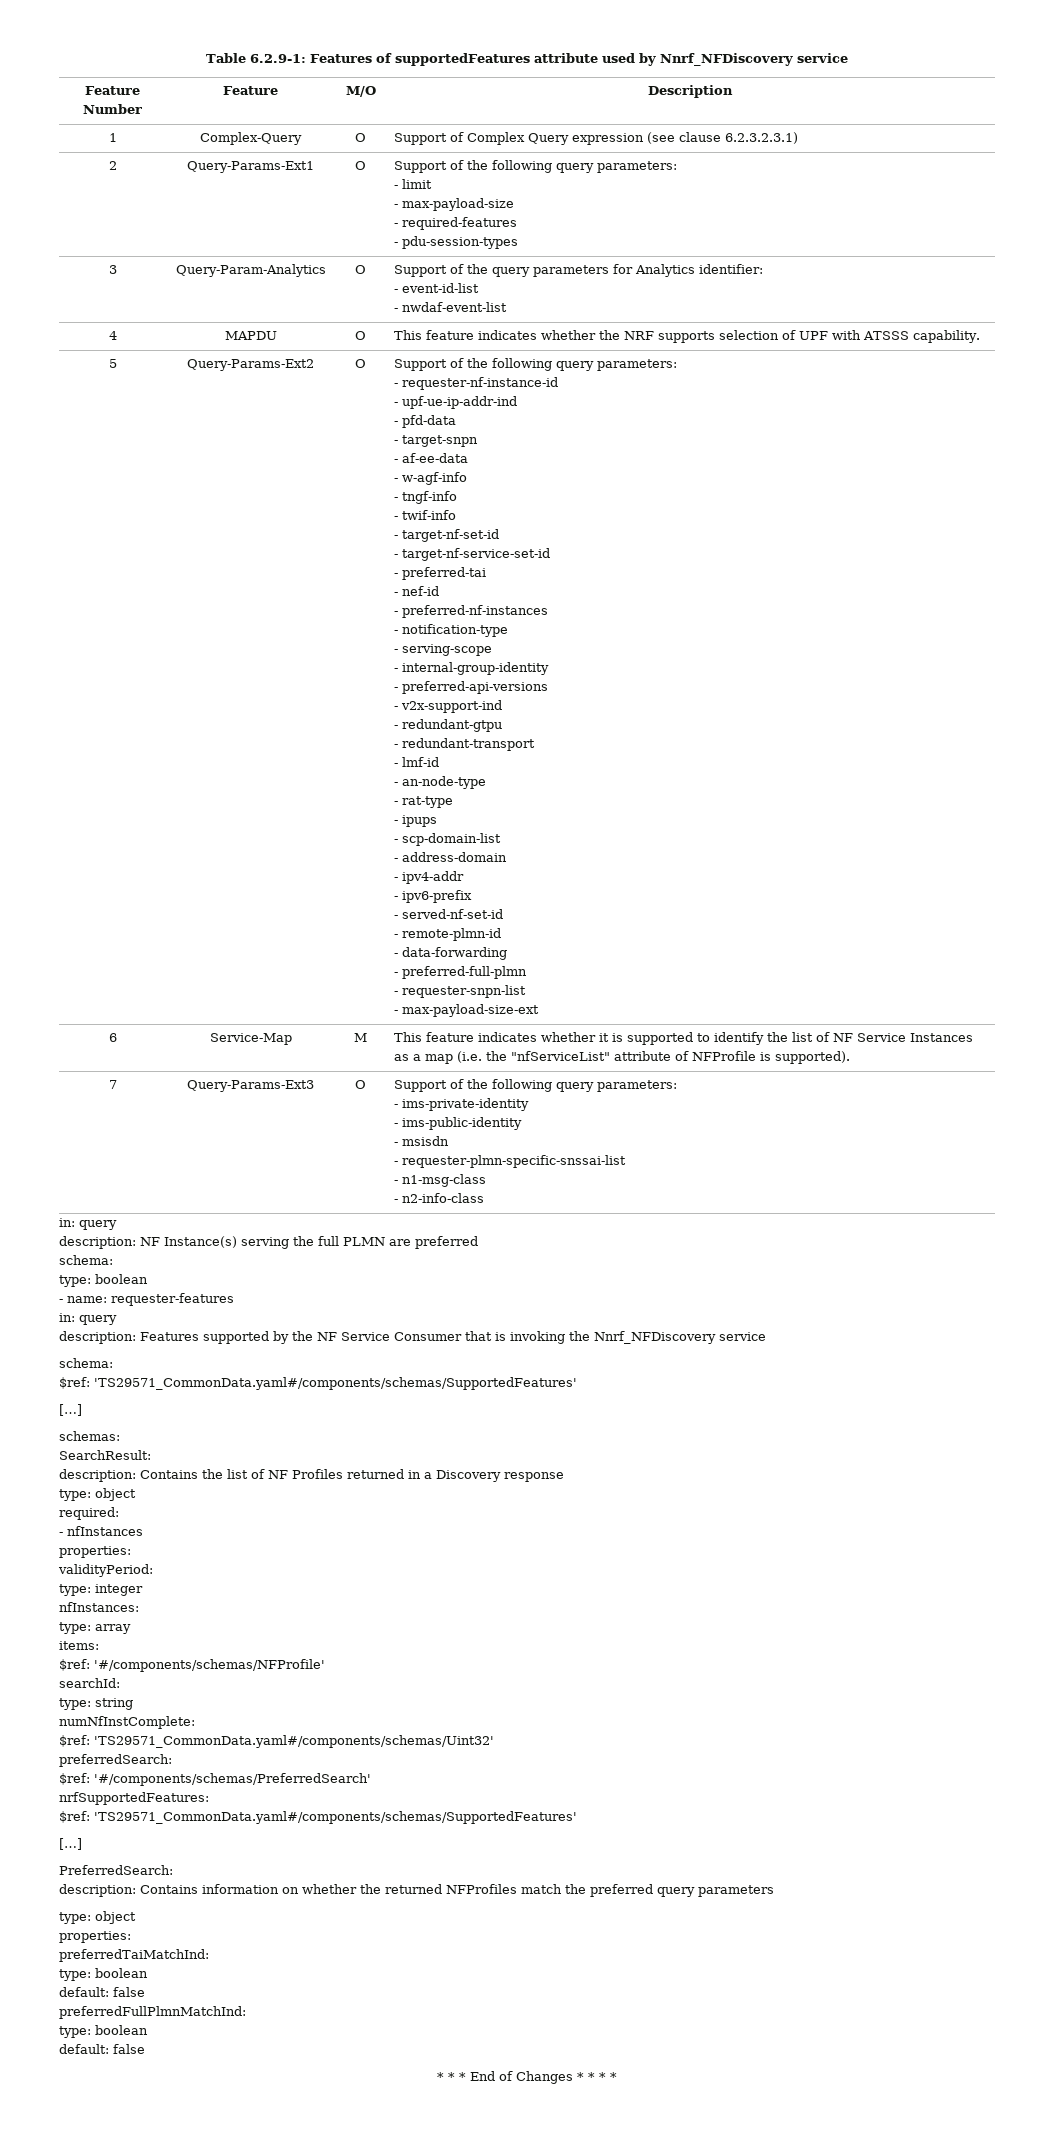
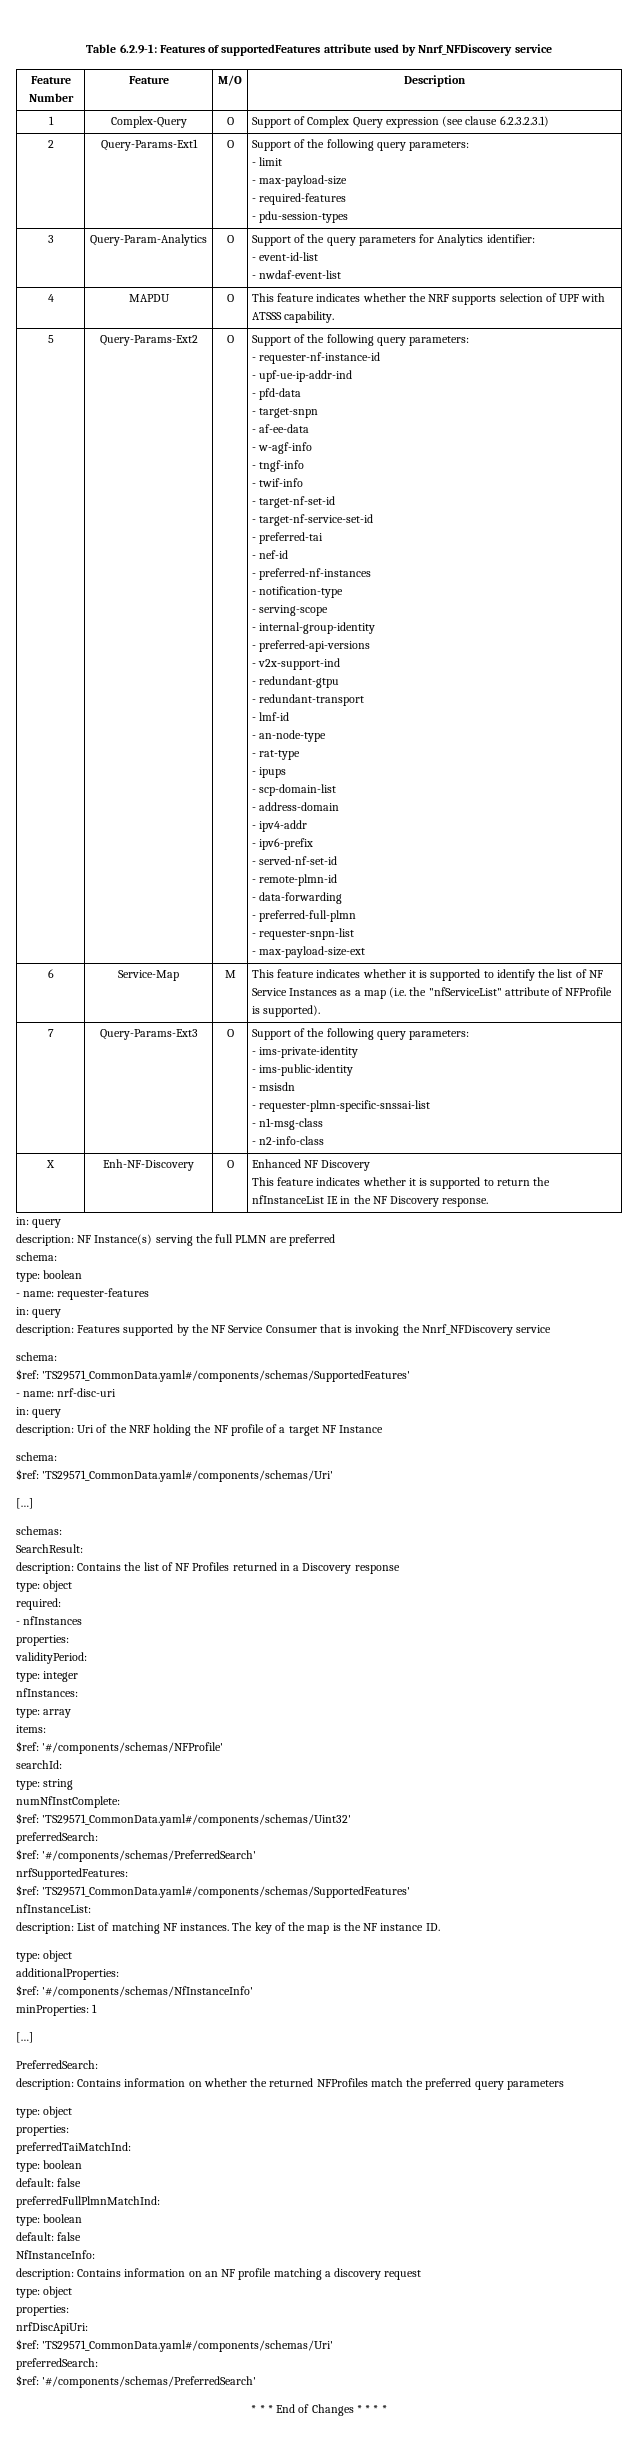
+ X | Enh-NF-Discovery | O | Enhanced NF Discovery
+ This feature indicates whether it is supported to return the nfInstanceList IE in the NF Discovery response.
+ - name: nrf-disc-uri
+ in: query
+ description: Uri of the NRF holding the NF profile of a target NF Instance
+ schema:
+ $ref: 'TS29571_CommonData.yaml#/components/schemas/Uri'
+ nfInstanceList:
+ description: List of matching NF instances. The key of the map is the NF instance ID.
+ type: object
+ additionalProperties:
+ $ref: '#/components/schemas/NfInstanceInfo'
+ minProperties: 1
+ NfInstanceInfo:
+ description: Contains information on an NF profile matching a discovery request
+ type: object
+ properties:
+ nrfDiscApiUri:
+ $ref: 'TS29571_CommonData.yaml#/components/schemas/Uri'
+ preferredSearch:
+ $ref: '#/components/schemas/PreferredSearch'

